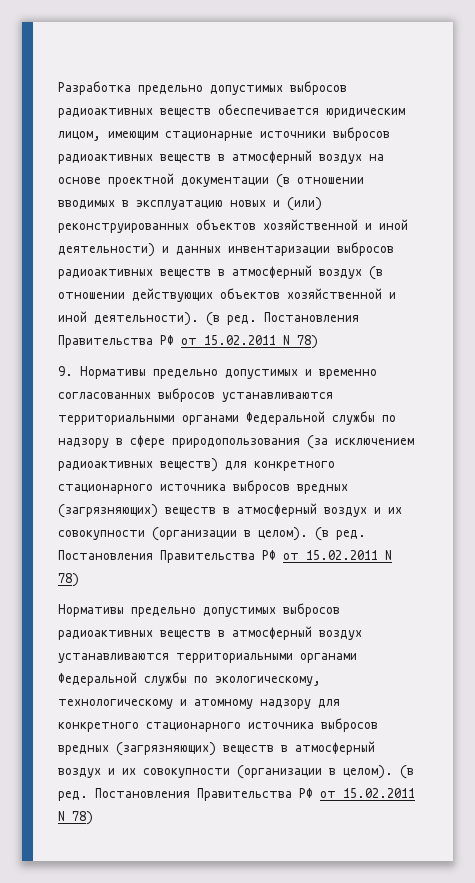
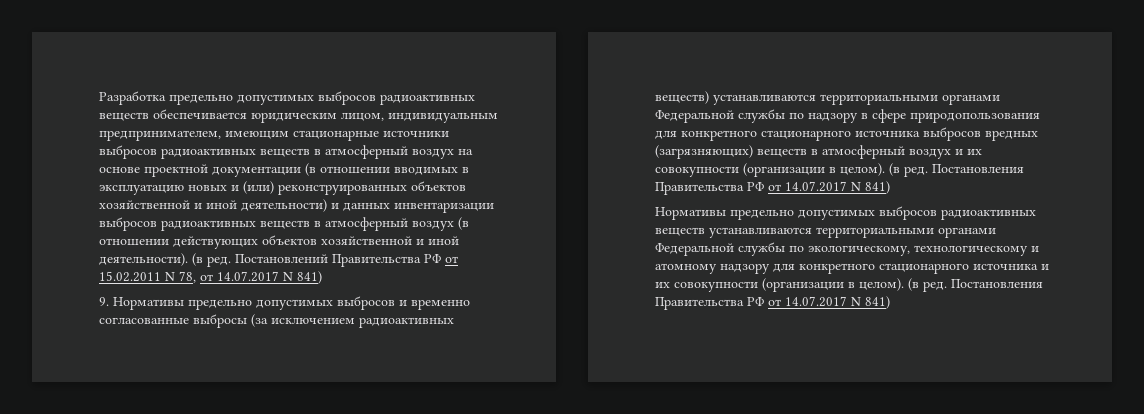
- Разработка предельно допустимых выбросов радиоактивных веществ обеспечивается юридическим лицом, имеющим стационарные источники выбросов радиоактивных веществ в атмосферный воздух на основе проектной документации (в отношении вводимых в эксплуатацию новых и (или) реконструированных объектов хозяйственной и иной деятельности) и данных инвентаризации выбросов радиоактивных веществ в атмосферный воздух (в отношении действующих объектов хозяйственной и иной деятельности). (в ред. Постановления Правительства РФ от 15.02.2011 N 78)
+ Разработка предельно допустимых выбросов радиоактивных веществ обеспечивается юридическим лицом, индивидуальным предпринимателем, имеющим стационарные источники выбросов радиоактивных веществ в атмосферный воздух на основе проектной документации (в отношении вводимых в эксплуатацию новых и (или) реконструированных объектов хозяйственной и иной деятельности) и данных инвентаризации выбросов радиоактивных веществ в атмосферный воздух (в отношении действующих объектов хозяйственной и иной деятельности). (в ред. Постановлений Правительства РФ от 15.02.2011 N 78, от 14.07.2017 N 841)
- 9. Нормативы предельно допустимых и временно согласованных выбросов устанавливаются территориальными органами Федеральной службы по надзору в сфере природопользования (за исключением радиоактивных веществ) для конкретного стационарного источника выбросов вредных (загрязняющих) веществ в атмосферный воздух и их совокупности (организации в целом). (в ред. Постановления Правительства РФ от 15.02.2011 N 78)
+ 9. Нормативы предельно допустимых выбросов и временно согласованные выбросы (за исключением радиоактивных веществ) устанавливаются территориальными органами Федеральной службы по надзору в сфере природопользования для конкретного стационарного источника выбросов вредных (загрязняющих) веществ в атмосферный воздух и их совокупности (организации в целом). (в ред. Постановления Правительства РФ от 14.07.2017 N 841)
- Нормативы предельно допустимых выбросов радиоактивных веществ в атмосферный воздух устанавливаются территориальными органами Федеральной службы по экологическому, технологическому и атомному надзору для конкретного стационарного источника выбросов вредных (загрязняющих) веществ в атмосферный воздух и их совокупности (организации в целом). (в ред. Постановления Правительства РФ от 15.02.2011 N 78)
+ Нормативы предельно допустимых выбросов радиоактивных веществ устанавливаются территориальными органами Федеральной службы по экологическому, технологическому и атомному надзору для конкретного стационарного источника и их совокупности (организации в целом). (в ред. Постановления Правительства РФ от 14.07.2017 N 841)

